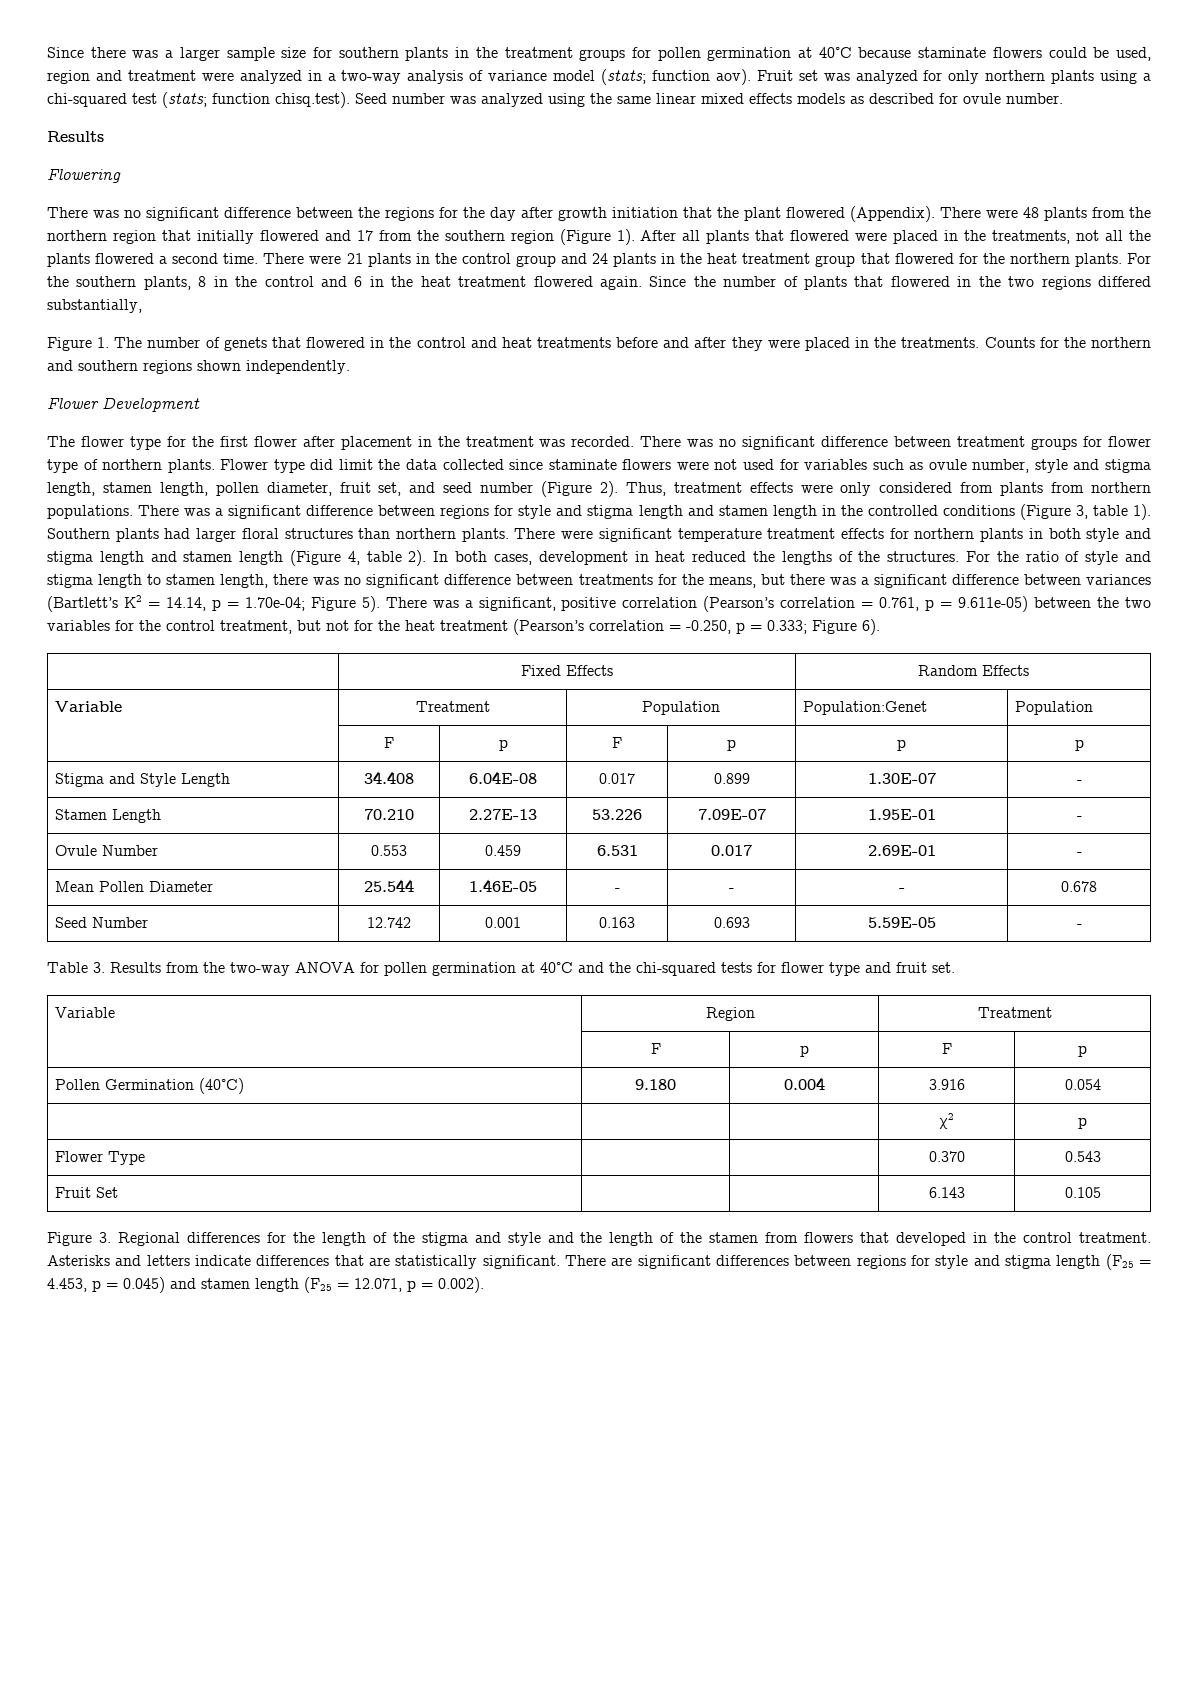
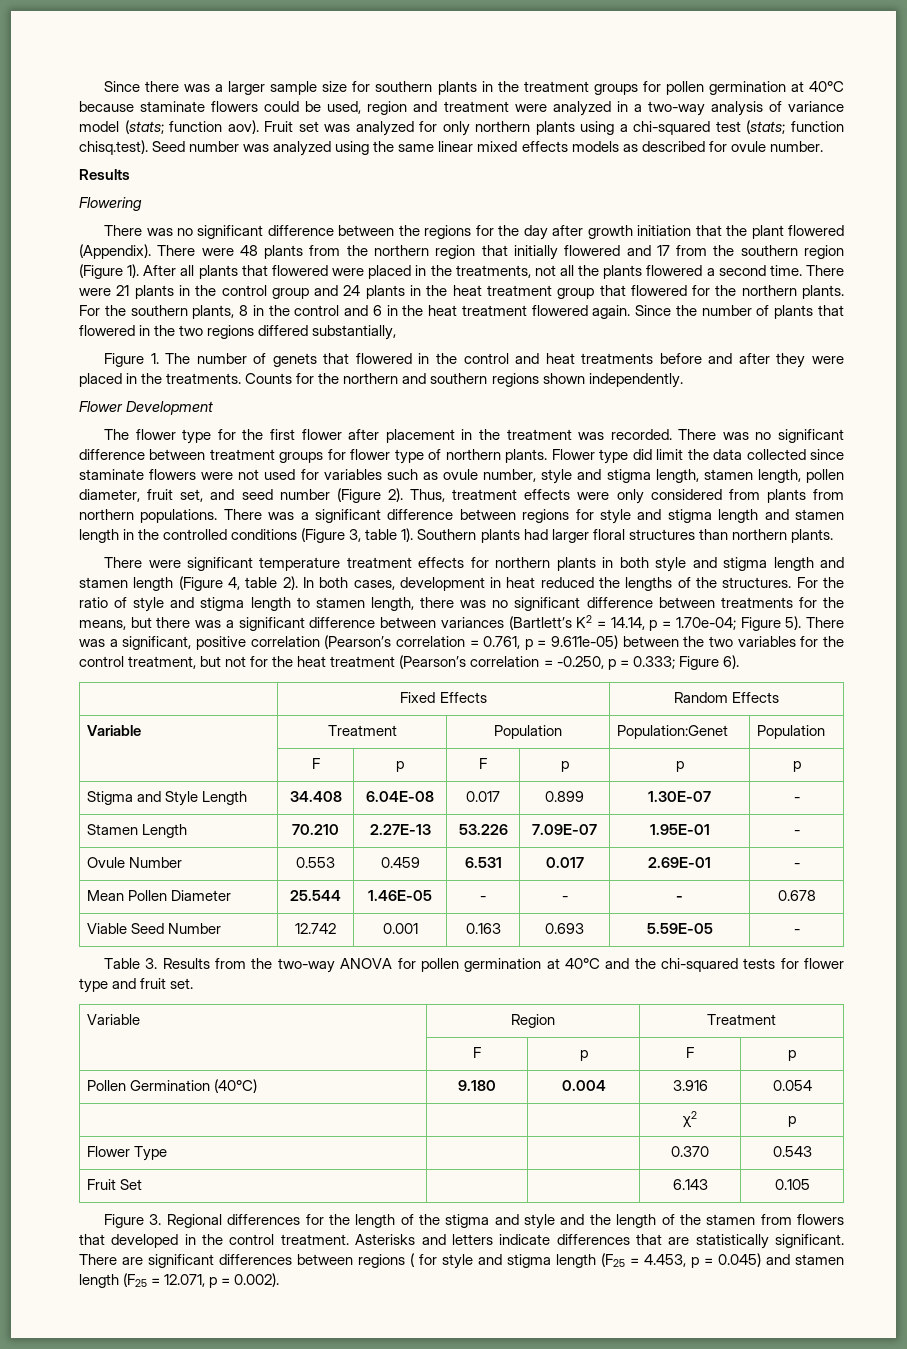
- Southern plants had larger floral structures than northern plants. There were significant temperature treatment effects for northern plants in both style and stigma length and stamen length (Figure 4, table 2).
+ Southern plants had larger floral structures than northern plants.
+ There were significant temperature treatment effects for northern plants in both style and stigma length and stamen length (Figure 4, table 2).
- Seed Number | 12.742 | 0.001 | 0.163 | 0.693 | 5.59E-05 | -
+ Viable Seed Number | 12.742 | 0.001 | 0.163 | 0.693 | 5.59E-05 | -
- There are significant differences between regions for style and stigma length (F25 = 4.453, p = 0.045) and stamen length (F25 = 12.071, p = 0.002).
+ There are significant differences between regions ( for style and stigma length (F25 = 4.453, p = 0.045) and stamen length (F25 = 12.071, p = 0.002).

